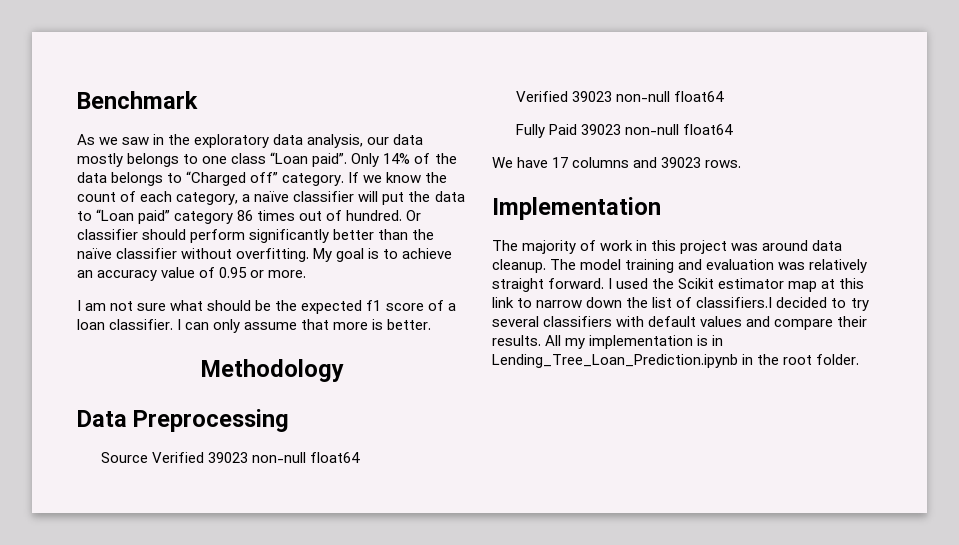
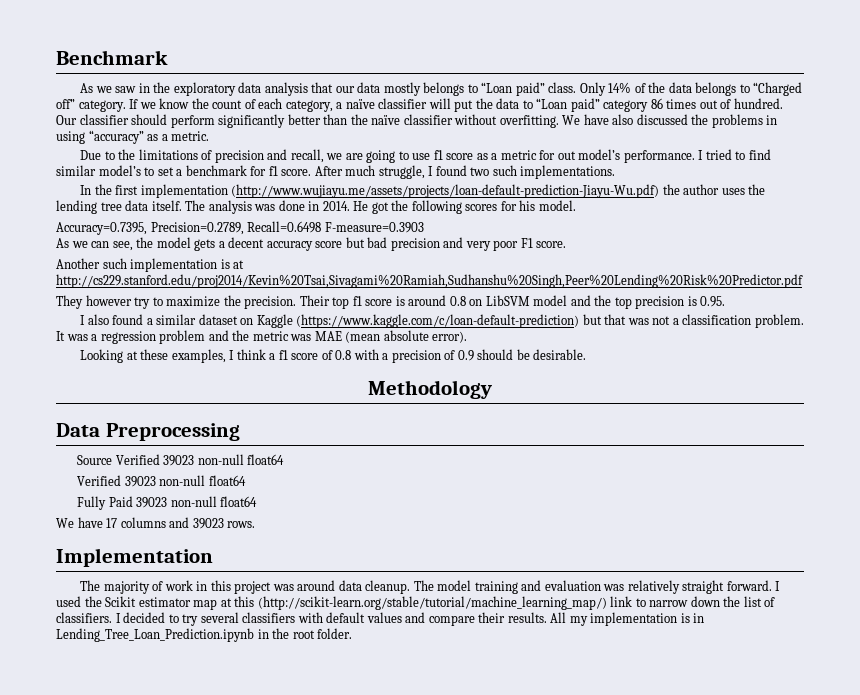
- As we saw in the exploratory data analysis, our data mostly belongs to one class “Loan paid”.
+ As we saw in the exploratory data analysis that our data mostly belongs to “Loan paid” class.
- Or classifier should perform significantly better than the naïve classifier without overfitting.
+ Our classifier should perform significantly better than the naïve classifier without overfitting.
- My goal is to achieve an accuracy value of 0.95 or more.
- I am not sure what should be the expected f1 score of a loan classifier. I can only assume that more is better.
+ We have also discussed the problems in using “accuracy” as a metric.
+ Due to the limitations of precision and recall, we are going to use f1 score as a metric for out model’s performance. I tried to find similar model’s to set a benchmark for f1 score. After much struggle, I found two such implementations.
+ In the first implementation (http://www.wujiayu.me/assets/projects/loan-default-prediction-Jiayu-Wu.pdf) the author uses the lending tree data itself. The analysis was done in 2014. He got the following scores for his model.
+ Accuracy=0.7395, Precision=0.2789, Recall=0.6498 F-measure=0.3903
+ As we can see, the model gets a decent accuracy score but bad precision and very poor F1 score.
+ Another such implementation is at http://cs229.stanford.edu/proj2014/Kevin%20Tsai,Sivagami%20Ramiah,Sudhanshu%20Singh,Peer%20Lending%20Risk%20Predictor.pdf
+ They however try to maximize the precision. Their top f1 score is around 0.8 on LibSVM model and the top precision is 0.95.
+ I also found a similar dataset on Kaggle (https://www.kaggle.com/c/loan-default-prediction) but that was not a classification problem. It was a regression problem and the metric was MAE (mean absolute error).
+ Looking at these examples, I think a f1 score of 0.8 with a precision of 0.9 should be desirable.
- I used the Scikit estimator map at this link to narrow down the list of classifiers.I decided to try several classifiers with default values and compare their results.
+ I used the Scikit estimator map at this (http://scikit-learn.org/stable/tutorial/machine_learning_map/) link to narrow down the list of classifiers. I decided to try several classifiers with default values and compare their results.

